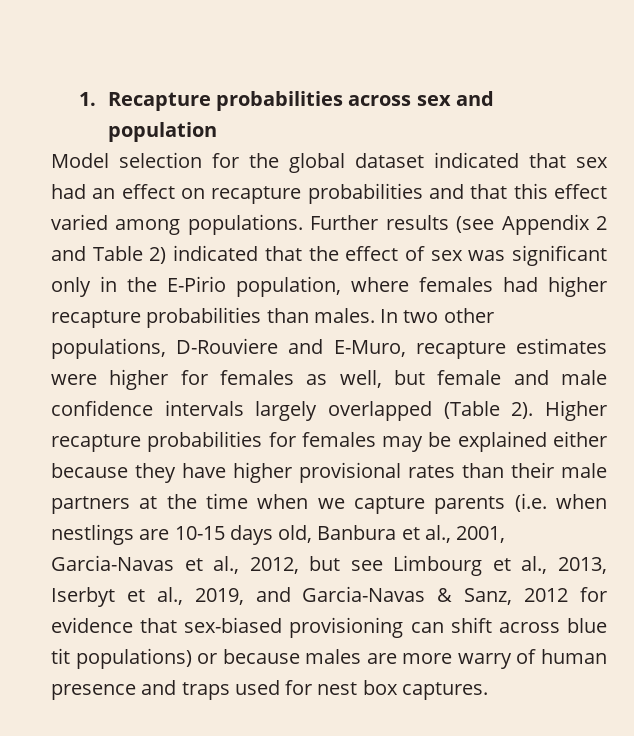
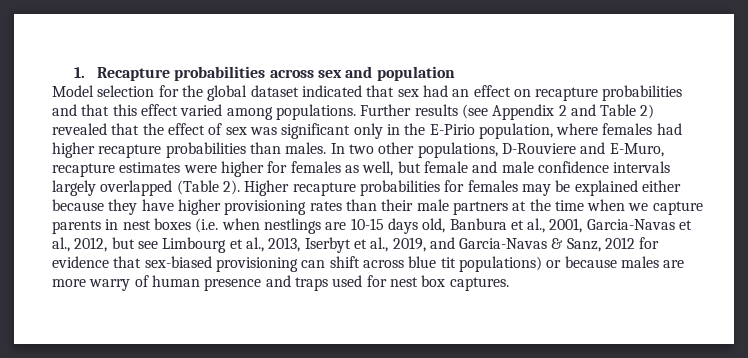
- Further results (see Appendix 2 and Table 2) indicated that the effect of sex was significant only in the E-Pirio population, where females had higher recapture probabilities than males.
+ Further results (see Appendix 2 and Table 2) revealed that the effect of sex was significant only in the E-Pirio population, where females had higher recapture probabilities than males.
- Higher recapture probabilities for females may be explained either because they have higher provisional rates than their male partners at the time when we capture parents (i.e. when nestlings are 10-15 days old, Banbura et al., 2001, Garcia-Navas et al., 2012, but see Limbourg et al., 2013, Iserbyt et al., 2019, and Garcia-Navas & Sanz, 2012 for evidence that sex-biased provisioning can shift across blue tit populations) or because males are more warry of human presence and traps used for nest box captures.
+ Higher recapture probabilities for females may be explained either because they have higher provisioning rates than their male partners at the time when we capture parents in nest boxes (i.e. when nestlings are 10-15 days old, Banbura et al., 2001, Garcia-Navas et al., 2012, but see Limbourg et al., 2013, Iserbyt et al., 2019, and Garcia-Navas & Sanz, 2012 for evidence that sex-biased provisioning can shift across blue tit populations) or because males are more warry of human presence and traps used for nest box captures.

